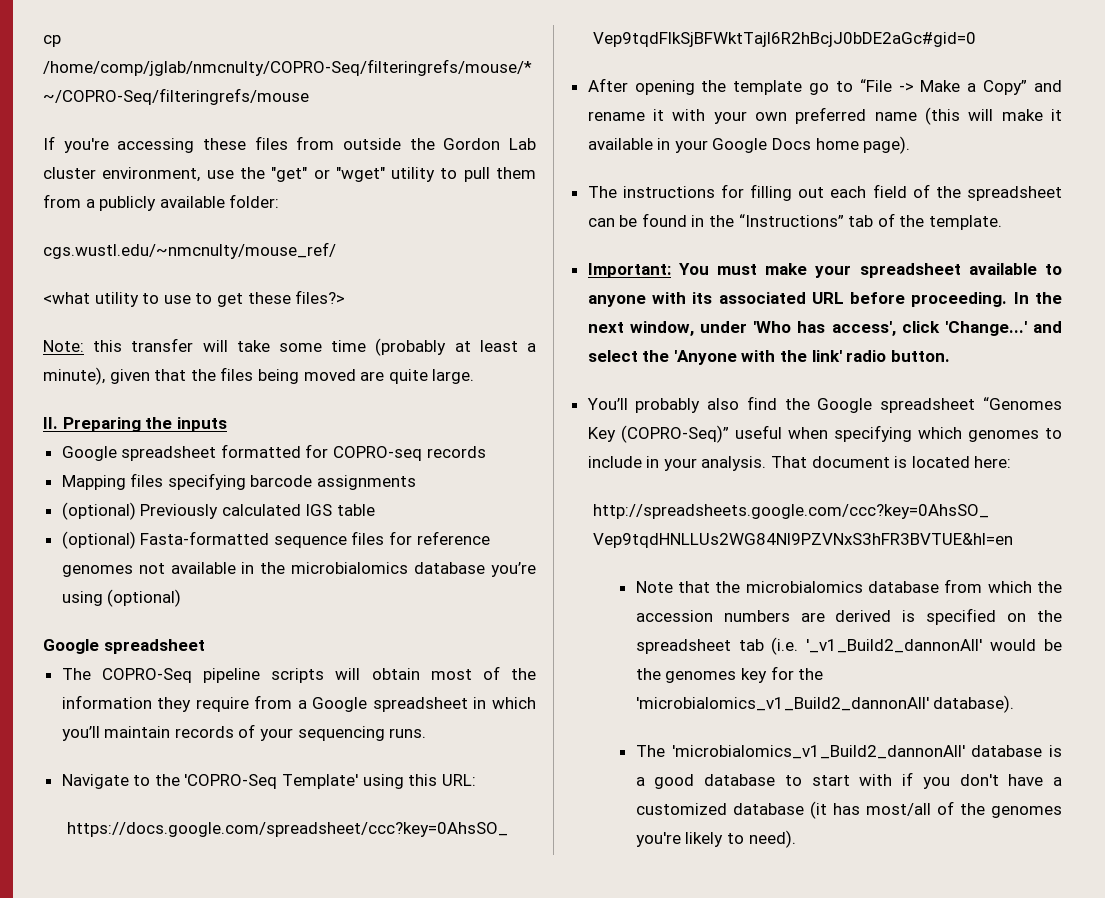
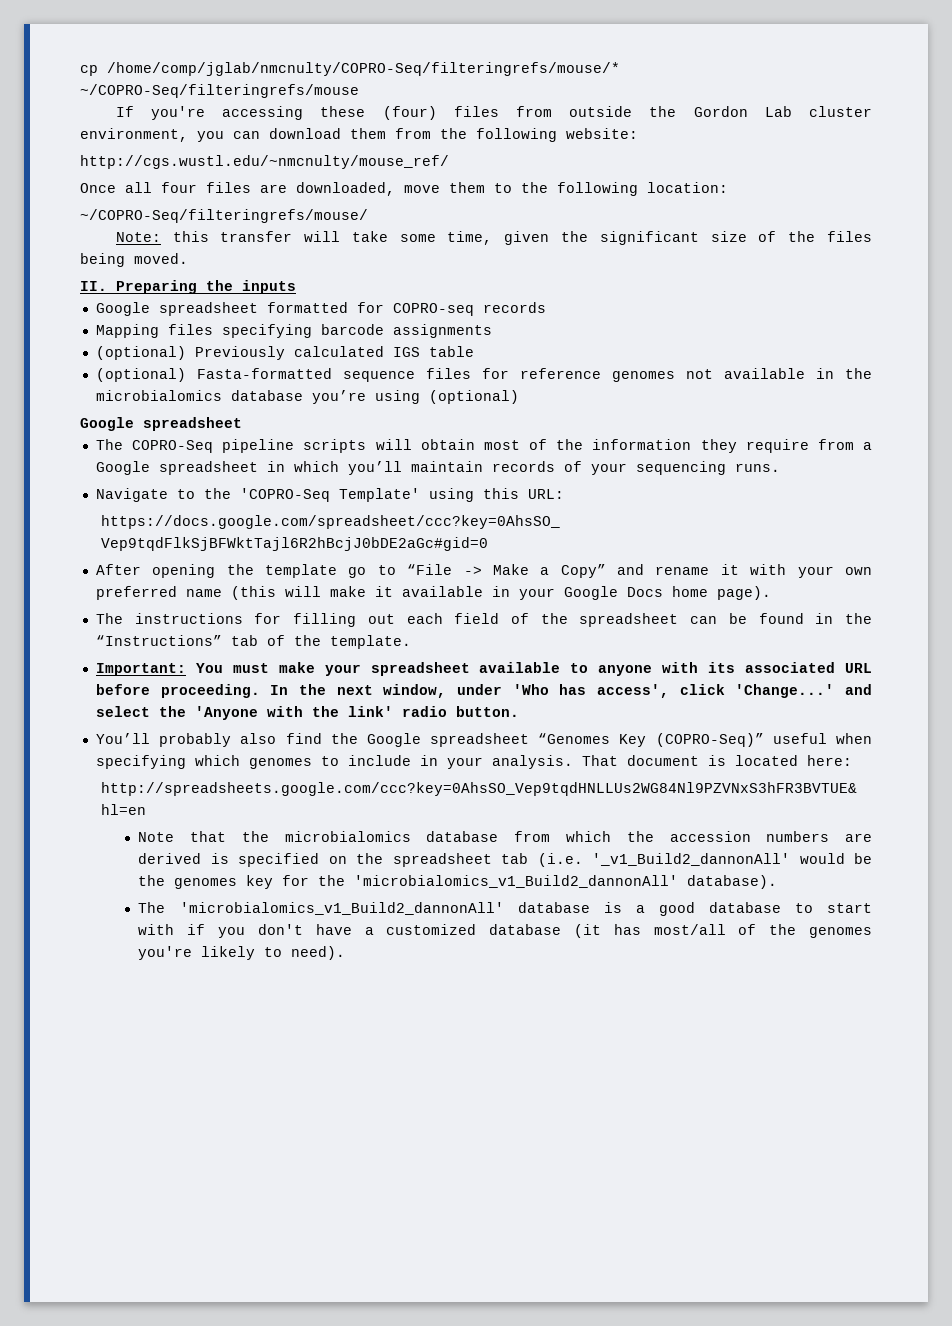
- If you're accessing these files from outside the Gordon Lab cluster environment, use the "get" or "wget" utility to pull them from a publicly available folder:
- cgs.wustl.edu/~nmcnulty/mouse_ref/
- <what utility to use to get these files?>
+ If you're accessing these (four) files from outside the Gordon Lab cluster environment, you can download them from the following website:
+ http://cgs.wustl.edu/~nmcnulty/mouse_ref/
+ Once all four files are downloaded, move them to the following location:
+ ~/COPRO-Seq/filteringrefs/mouse/
- Note: this transfer will take some time (probably at least a minute), given that the files being moved are quite large.
+ Note: this transfer will take some time, given the significant size of the files being moved.

